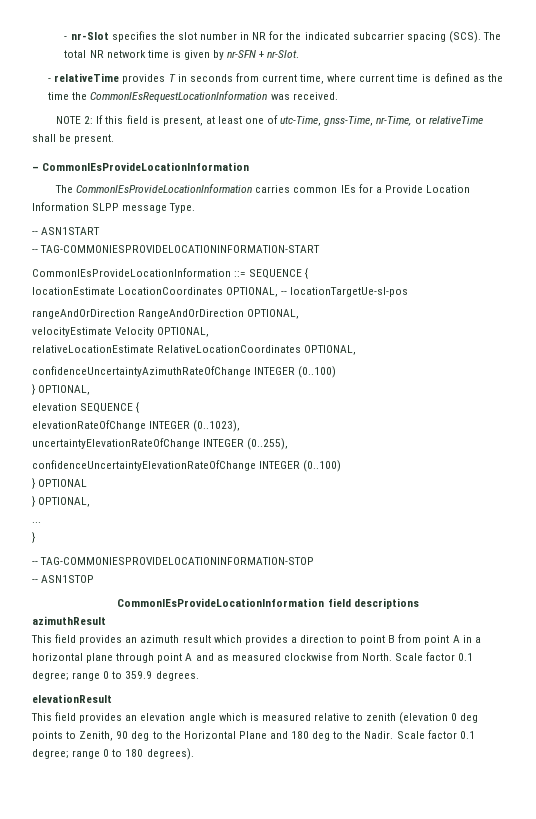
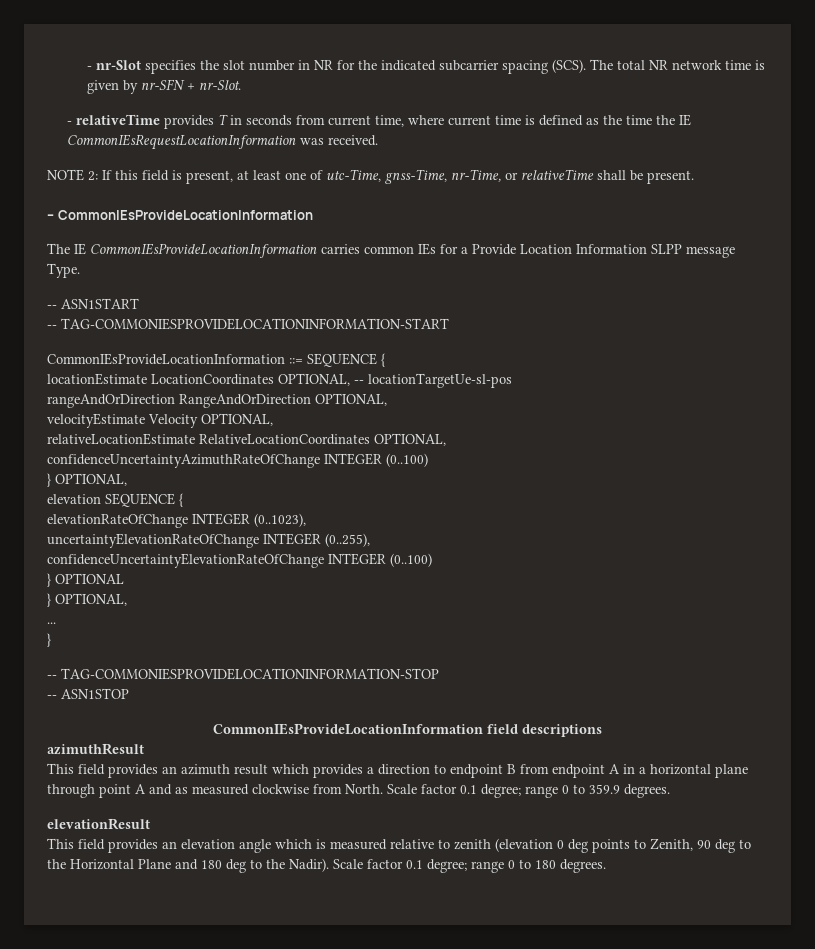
- - relativeTime provides T in seconds from current time, where current time is defined as the time the CommonIEsRequestLocationInformation was received.
+ - relativeTime provides T in seconds from current time, where current time is defined as the time the IE CommonIEsRequestLocationInformation was received.
- The CommonIEsProvideLocationInformation carries common IEs for a Provide Location Information SLPP message Type.
+ The IE CommonIEsProvideLocationInformation carries common IEs for a Provide Location Information SLPP message Type.
- This field provides an azimuth result which provides a direction to point B from point A in a horizontal plane through point A and as measured clockwise from North.
+ This field provides an azimuth result which provides a direction to endpoint B from endpoint A in a horizontal plane through point A and as measured clockwise from North.
- This field provides an elevation angle which is measured relative to zenith (elevation 0 deg points to Zenith, 90 deg to the Horizontal Plane and 180 deg to the Nadir.
+ This field provides an elevation angle which is measured relative to zenith (elevation 0 deg points to Zenith, 90 deg to the Horizontal Plane and 180 deg to the Nadir).
- Scale factor 0.1 degree; range 0 to 180 degrees).
+ Scale factor 0.1 degree; range 0 to 180 degrees.

